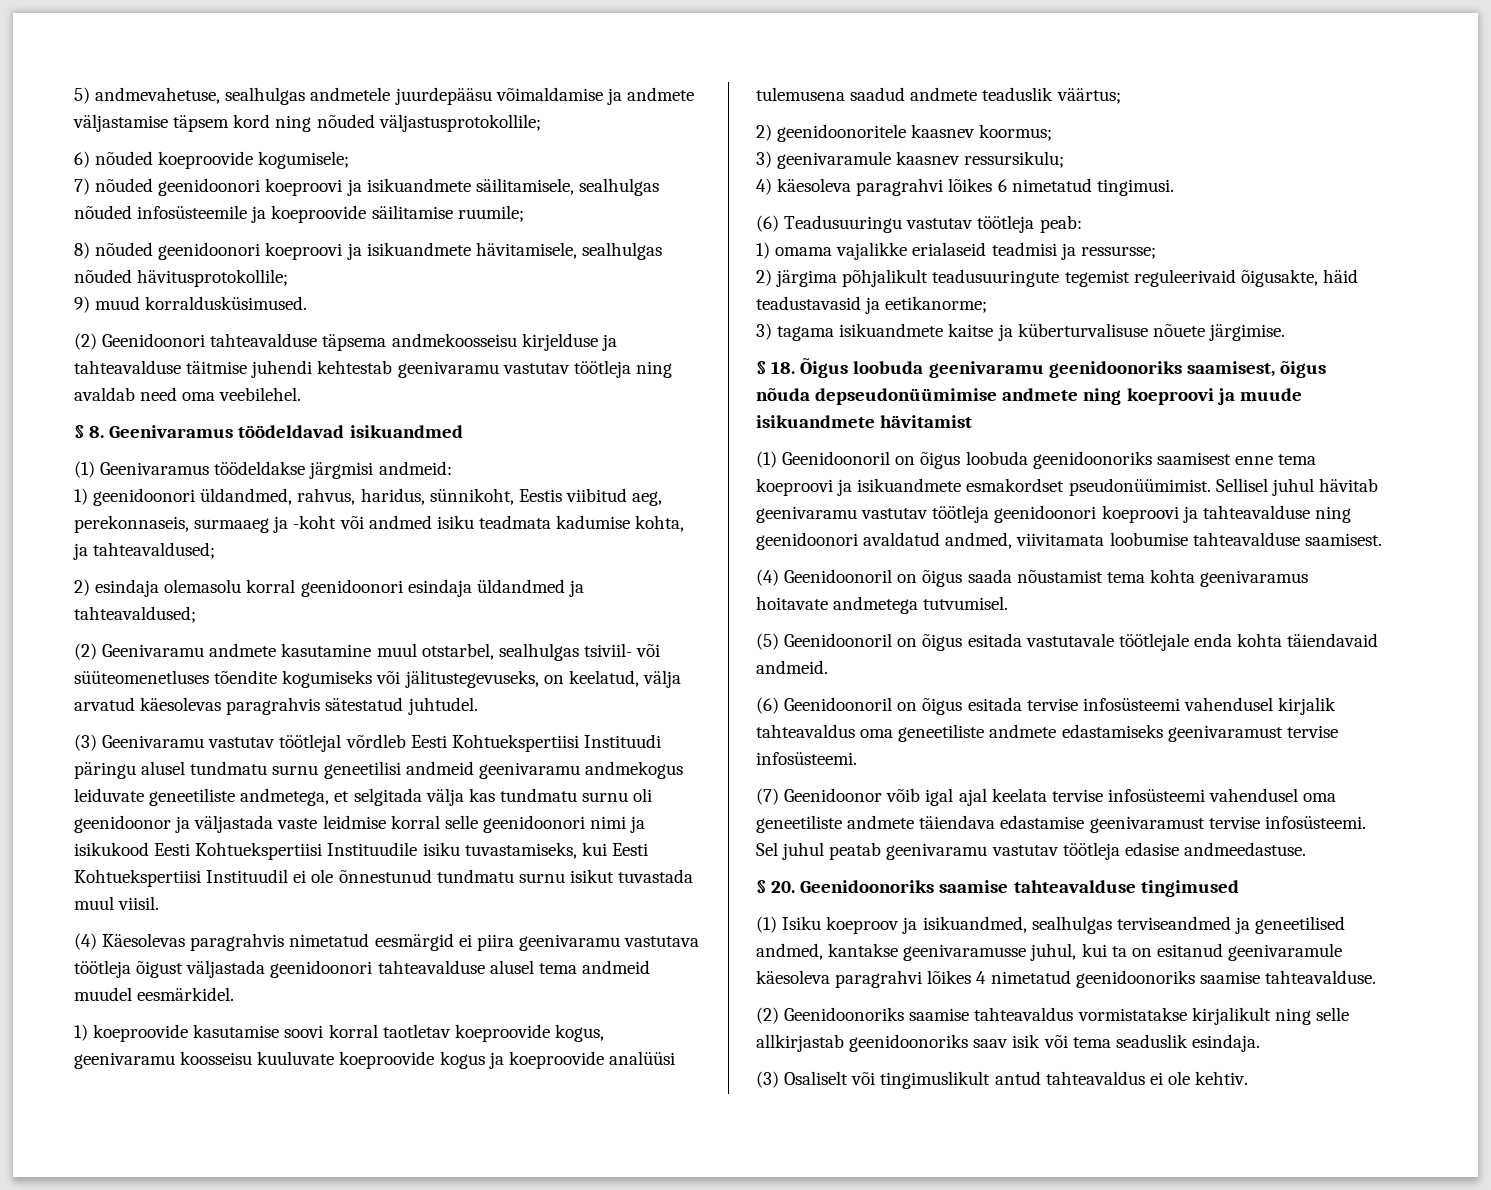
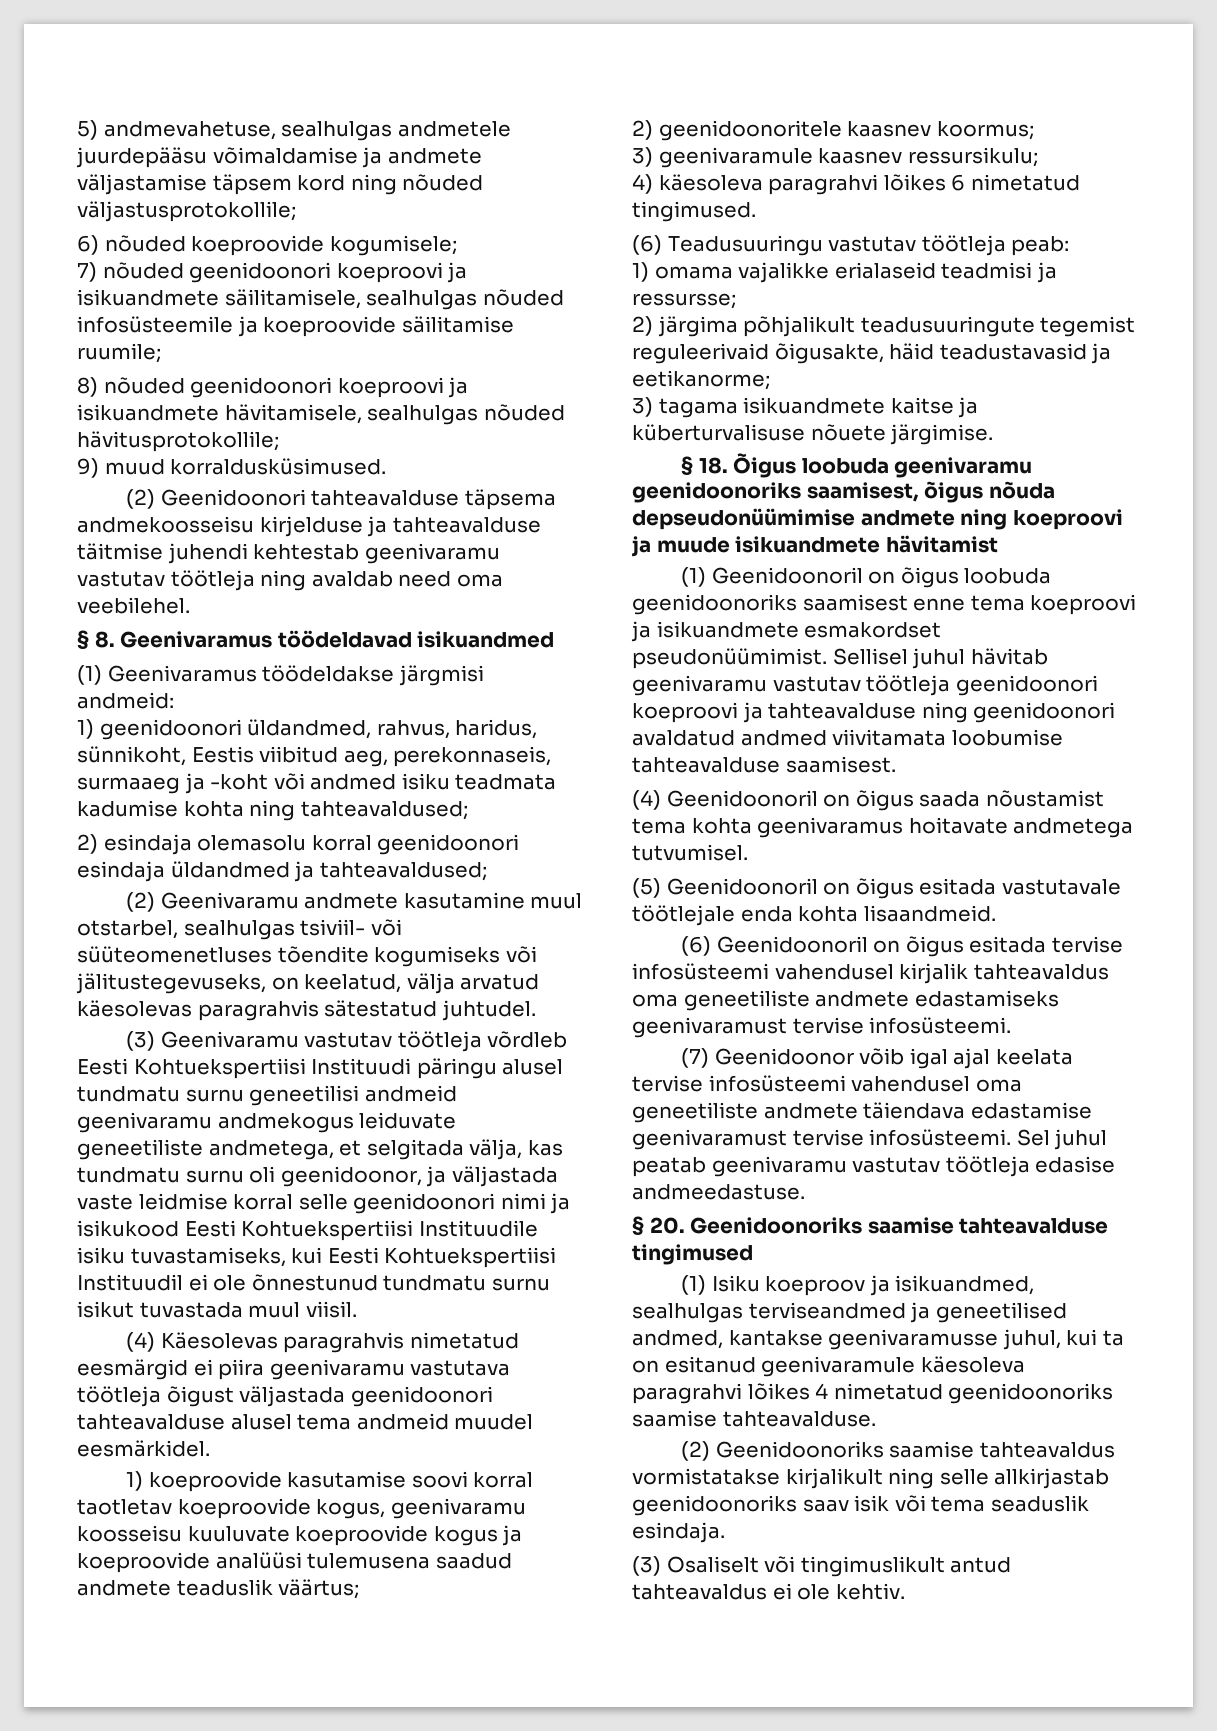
- 1) geenidoonori üldandmed, rahvus, haridus, sünnikoht, Eestis viibitud aeg, perekonnaseis, surmaaeg ja -koht või andmed isiku teadmata kadumise kohta, ja tahteavaldused;
+ 1) geenidoonori üldandmed, rahvus, haridus, sünnikoht, Eestis viibitud aeg, perekonnaseis, surmaaeg ja -koht või andmed isiku teadmata kadumise kohta ning tahteavaldused;
- (3) Geenivaramu vastutav töötlejal võrdleb Eesti Kohtuekspertiisi Instituudi päringu alusel tundmatu surnu geneetilisi andmeid geenivaramu andmekogus leiduvate geneetiliste andmetega, et selgitada välja kas tundmatu surnu oli geenidoonor ja väljastada vaste leidmise korral selle geenidoonori nimi ja isikukood Eesti Kohtuekspertiisi Instituudile isiku tuvastamiseks, kui Eesti Kohtuekspertiisi Instituudil ei ole õnnestunud tundmatu surnu isikut tuvastada muul viisil.
+ (3) Geenivaramu vastutav töötleja võrdleb Eesti Kohtuekspertiisi Instituudi päringu alusel tundmatu surnu geneetilisi andmeid geenivaramu andmekogus leiduvate geneetiliste andmetega, et selgitada välja, kas tundmatu surnu oli geenidoonor, ja väljastada vaste leidmise korral selle geenidoonori nimi ja isikukood Eesti Kohtuekspertiisi Instituudile isiku tuvastamiseks, kui Eesti Kohtuekspertiisi Instituudil ei ole õnnestunud tundmatu surnu isikut tuvastada muul viisil.
- 4) käesoleva paragrahvi lõikes 6 nimetatud tingimusi.
+ 4) käesoleva paragrahvi lõikes 6 nimetatud tingimused.
- Sellisel juhul hävitab geenivaramu vastutav töötleja geenidoonori koeproovi ja tahteavalduse ning geenidoonori avaldatud andmed, viivitamata loobumise tahteavalduse saamisest.
+ Sellisel juhul hävitab geenivaramu vastutav töötleja geenidoonori koeproovi ja tahteavalduse ning geenidoonori avaldatud andmed viivitamata loobumise tahteavalduse saamisest.
- (5) Geenidoonoril on õigus esitada vastutavale töötlejale enda kohta täiendavaid andmeid.
+ (5) Geenidoonoril on õigus esitada vastutavale töötlejale enda kohta lisaandmeid.

